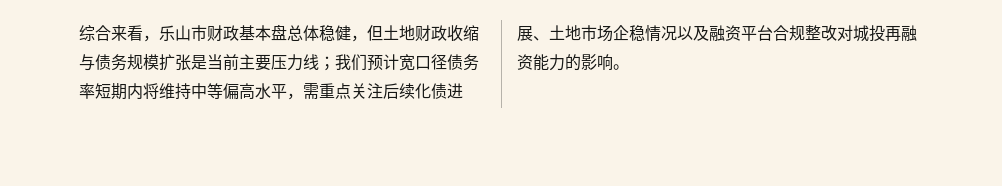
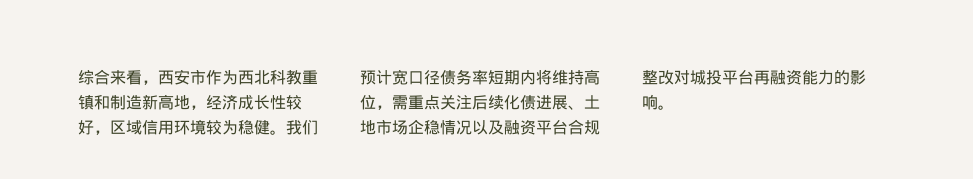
- 综合来看，乐山市财政基本盘总体稳健，但土地财政收缩与债务规模扩张是当前主要压力线；我们预计宽口径债务率短期内将维持中等偏高水平，需重点关注后续化债进展、土地市场企稳情况以及融资平台合规整改对城投再融资能力的影响。
+ 综合来看，西安市作为西北科教重镇和制造新高地，经济成长性较好，区域信用环境较为稳健。我们预计宽口径债务率短期内将维持高位，需重点关注后续化债进展、土地市场企稳情况以及融资平台合规整改对城投平台再融资能力的影响。

